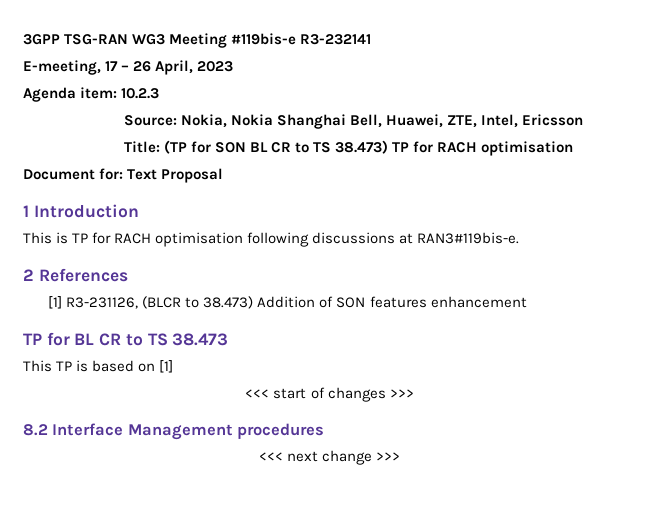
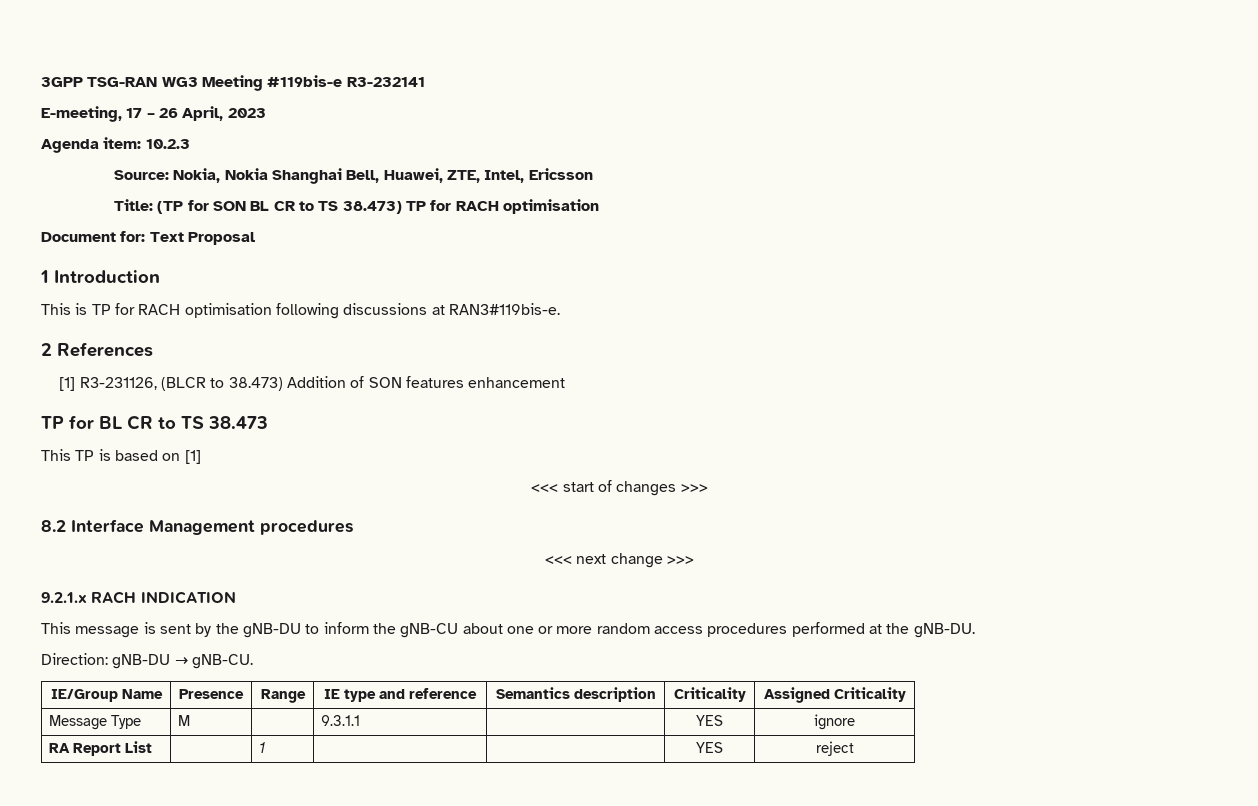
+ 9.2.1.x RACH INDICATION
+ This message is sent by the gNB-DU to inform the gNB-CU about one or more random access procedures performed at the gNB-DU.
+ Direction: gNB-DU → gNB-CU.
+ IE/Group Name | Presence | Range | IE type and reference | Semantics description | Criticality | Assigned Criticality
+ Message Type | M | | 9.3.1.1 | | YES | ignore
+ RA Report List | | 1 | | | YES | reject

